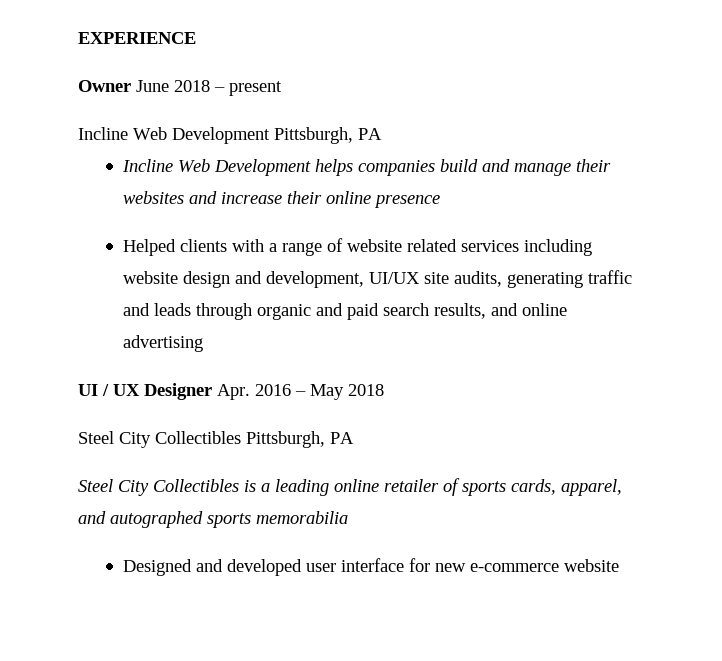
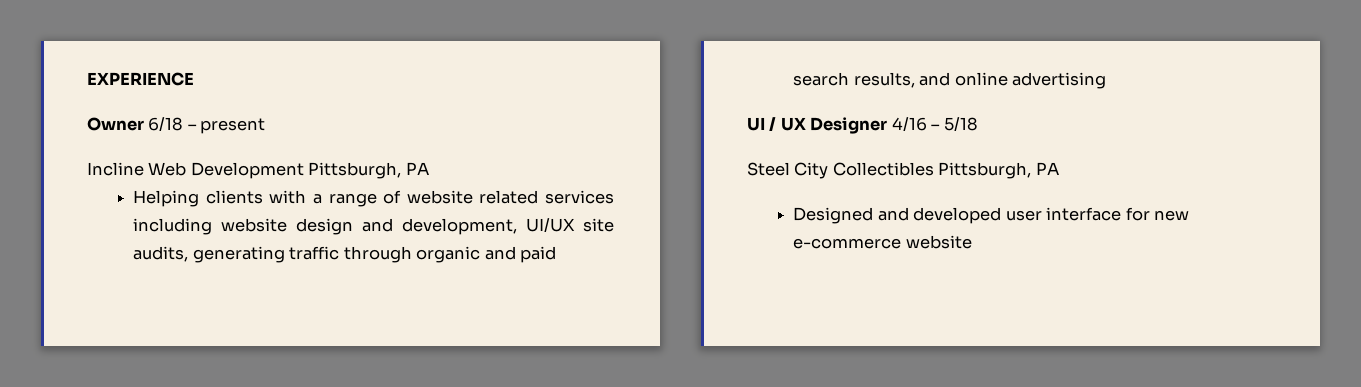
- Owner June 2018 – present
+ Owner 6/18 – present
- Incline Web Development helps companies build and manage their websites and increase their online presence
- Helped clients with a range of website related services including website design and development, UI/UX site audits, generating traffic and leads through organic and paid search results, and online advertising
+ Helping clients with a range of website related services including website design and development, UI/UX site audits, generating traffic through organic and paid search results, and online advertising
- UI / UX Designer Apr. 2016 – May 2018
+ UI / UX Designer 4/16 – 5/18
- Steel City Collectibles is a leading online retailer of sports cards, apparel, and autographed sports memorabilia

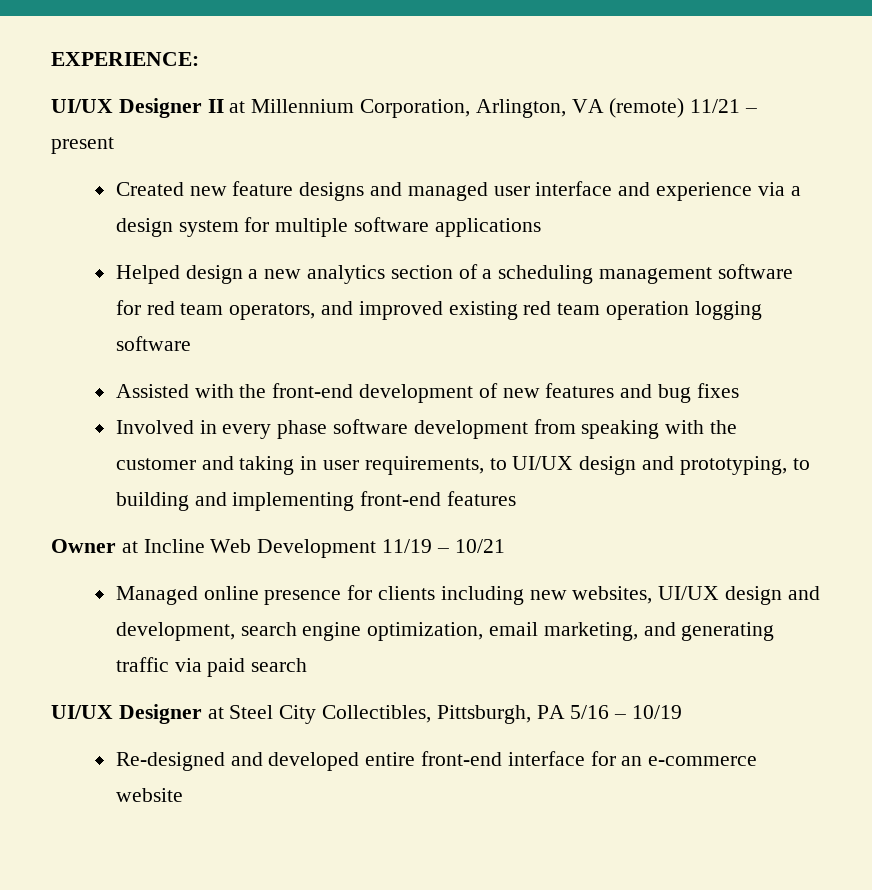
- EXPERIENCE
- Owner 6/18 – present
- Incline Web Development Pittsburgh, PA
- Helping clients with a range of website related services including website design and development, UI/UX site audits, generating traffic through organic and paid search results, and online advertising
- UI / UX Designer 4/16 – 5/18
- Steel City Collectibles Pittsburgh, PA
- Designed and developed user interface for new e-commerce website
+ EXPERIENCE:
+ UI/UX Designer II at Millennium Corporation, Arlington, VA (remote) 11/21 – present
+ Created new feature designs and managed user interface and experience via a design system for multiple software applications
+ Helped design a new analytics section of a scheduling management software for red team operators, and improved existing red team operation logging software
+ Assisted with the front-end development of new features and bug fixes
+ Involved in every phase software development from speaking with the customer and taking in user requirements, to UI/UX design and prototyping, to building and implementing front-end features
+ Owner at Incline Web Development 11/19 – 10/21
+ Managed online presence for clients including new websites, UI/UX design and development, search engine optimization, email marketing, and generating traffic via paid search
+ UI/UX Designer at Steel City Collectibles, Pittsburgh, PA 5/16 – 10/19
+ Re-designed and developed entire front-end interface for an e-commerce website

